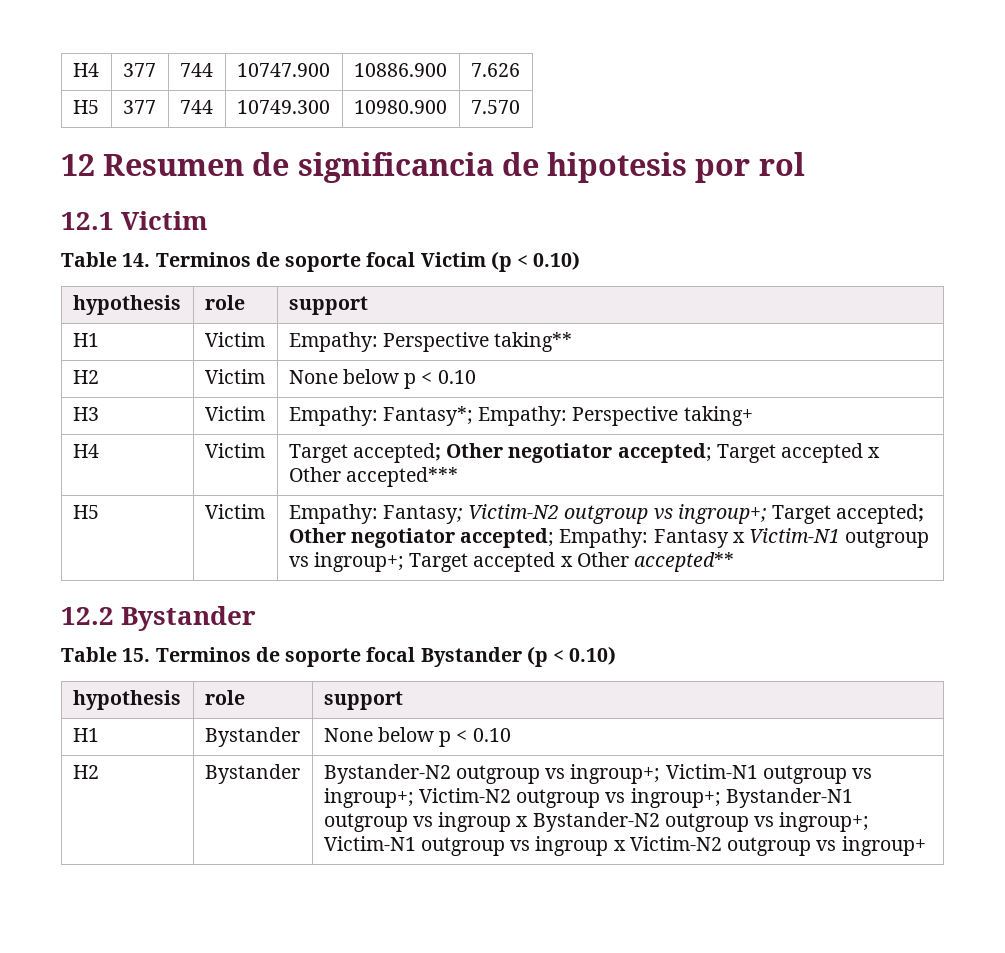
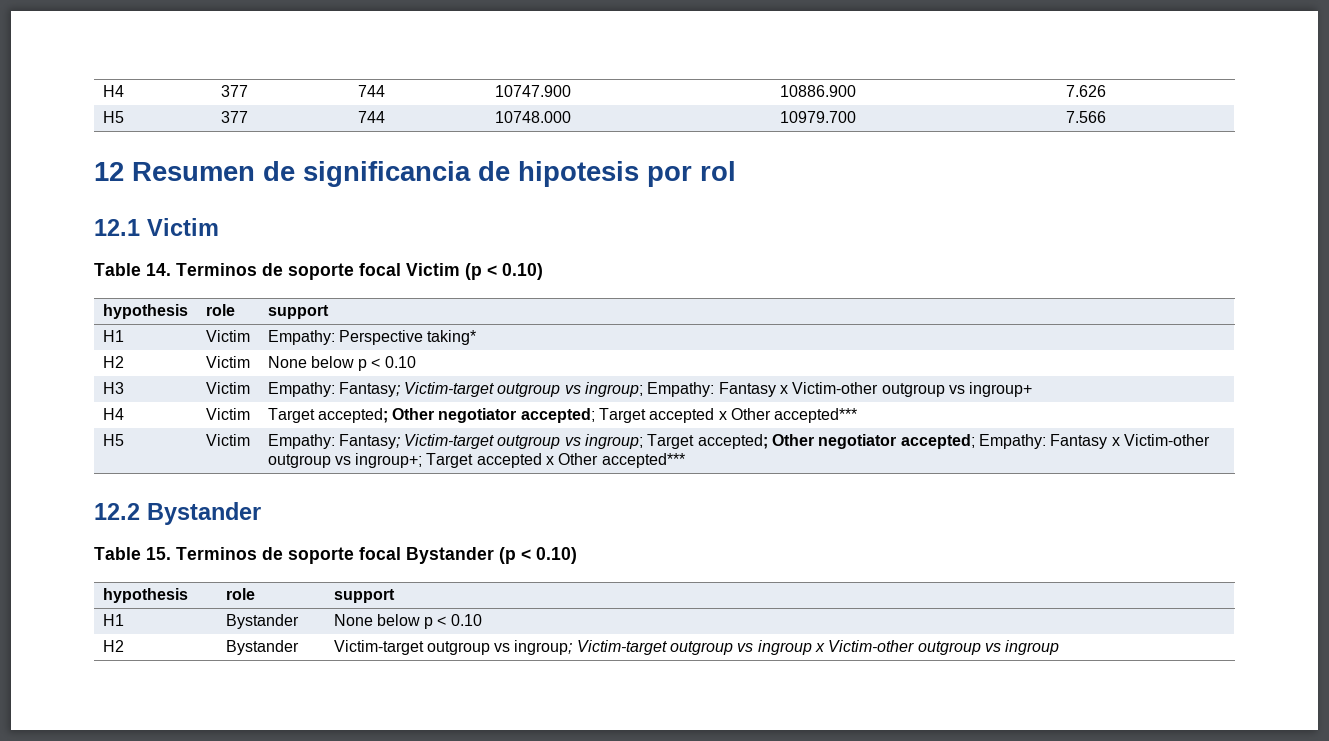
- H5 | 377 | 744 | 10749.300 | 10980.900 | 7.570
+ H5 | 377 | 744 | 10748.000 | 10979.700 | 7.566
- H1 | Victim | Empathy: Perspective taking**
+ H1 | Victim | Empathy: Perspective taking*
- H3 | Victim | Empathy: Fantasy*; Empathy: Perspective taking+
+ H3 | Victim | Empathy: Fantasy; Victim-target outgroup vs ingroup; Empathy: Fantasy x Victim-other outgroup vs ingroup+
- H5 | Victim | Empathy: Fantasy; Victim-N2 outgroup vs ingroup+; Target accepted; Other negotiator accepted; Empathy: Fantasy x Victim-N1 outgroup vs ingroup+; Target accepted x Other accepted**
+ H5 | Victim | Empathy: Fantasy; Victim-target outgroup vs ingroup; Target accepted; Other negotiator accepted; Empathy: Fantasy x Victim-other outgroup vs ingroup+; Target accepted x Other accepted***
- H2 | Bystander | Bystander-N2 outgroup vs ingroup+; Victim-N1 outgroup vs ingroup+; Victim-N2 outgroup vs ingroup+; Bystander-N1 outgroup vs ingroup x Bystander-N2 outgroup vs ingroup+; Victim-N1 outgroup vs ingroup x Victim-N2 outgroup vs ingroup+
+ H2 | Bystander | Victim-target outgroup vs ingroup; Victim-target outgroup vs ingroup x Victim-other outgroup vs ingroup

